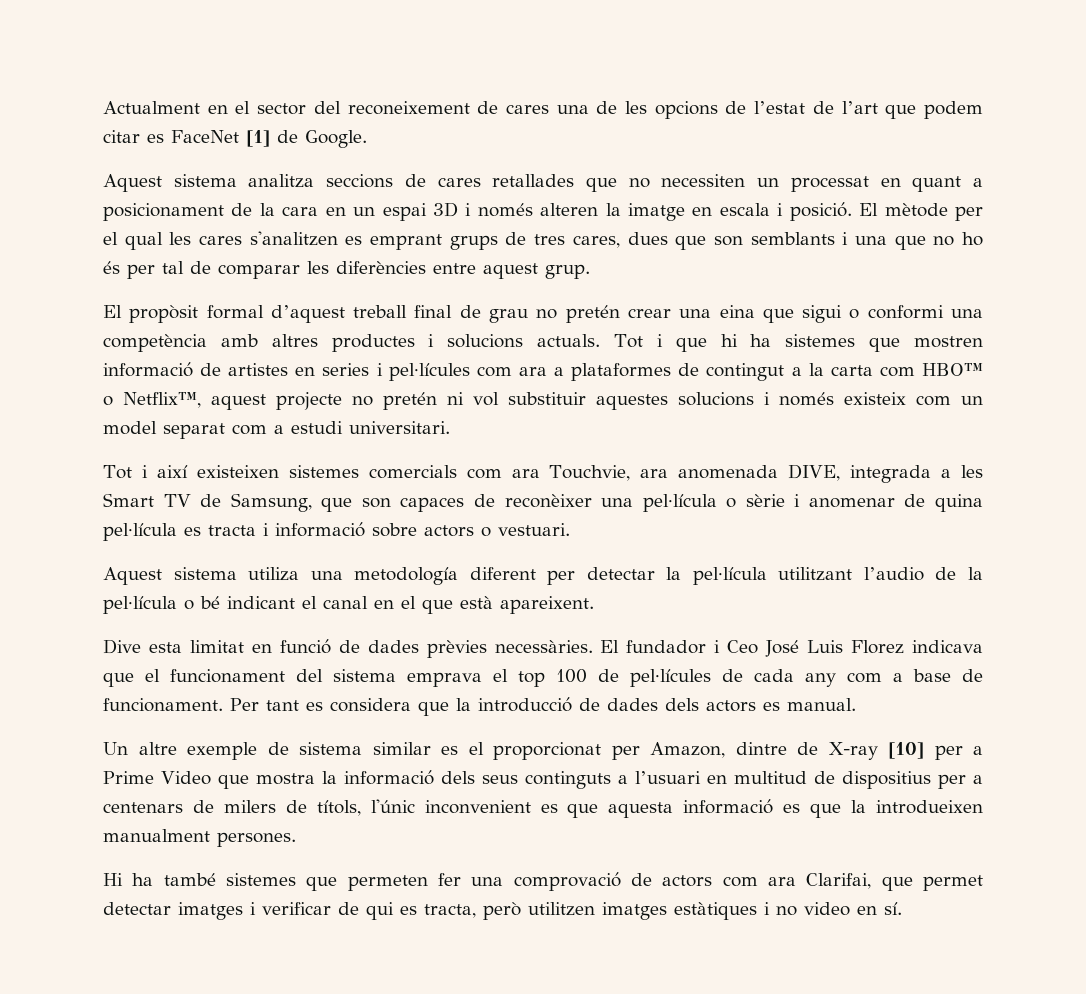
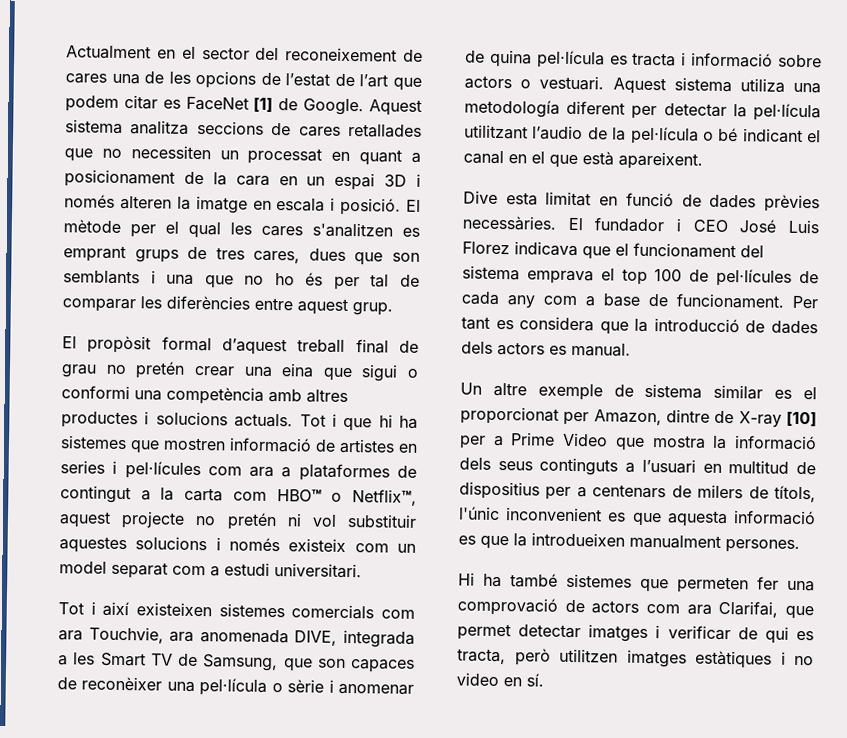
- Actualment en el sector del reconeixement de cares una de les opcions de l’estat de l’art que podem citar es FaceNet [1] de Google.
- Aquest sistema analitza seccions de cares retallades que no necessiten un processat en quant a posicionament de la cara en un espai 3D i només alteren la imatge en escala i posició.
+ Actualment en el sector del reconeixement de cares una de les opcions de l’estat de l’art que podem citar es FaceNet [1] de Google. Aquest sistema analitza seccions de cares retallades que no necessiten un processat en quant a posicionament de la cara en un espai 3D i només alteren la imatge en escala i posició.
- Tot i així existeixen sistemes comercials com ara Touchvie, ara anomenada DIVE, integrada a les Smart TV de Samsung, que son capaces de reconèixer una pel·lícula o sèrie i anomenar de quina pel·lícula es tracta i informació sobre actors o vestuari.
- Aquest sistema utiliza una metodología diferent per detectar la pel·lícula utilitzant l’audio de la pel·lícula o bé indicant el canal en el que està apareixent.
+ Tot i així existeixen sistemes comercials com ara Touchvie, ara anomenada DIVE, integrada a les Smart TV de Samsung, que son capaces de reconèixer una pel·lícula o sèrie i anomenar de quina pel·lícula es tracta i informació sobre actors o vestuari. Aquest sistema utiliza una metodología diferent per detectar la pel·lícula utilitzant l’audio de la pel·lícula o bé indicant el canal en el que està apareixent.
- El fundador i Ceo José Luis Florez indicava que el funcionament del sistema emprava el top 100 de pel·lícules de cada any com a base de funcionament.
+ El fundador i CEO José Luis Florez indicava que el funcionament del sistema emprava el top 100 de pel·lícules de cada any com a base de funcionament.

